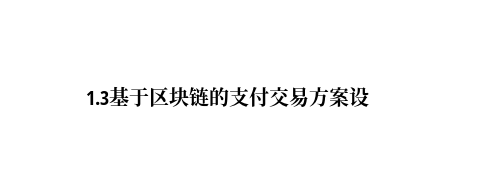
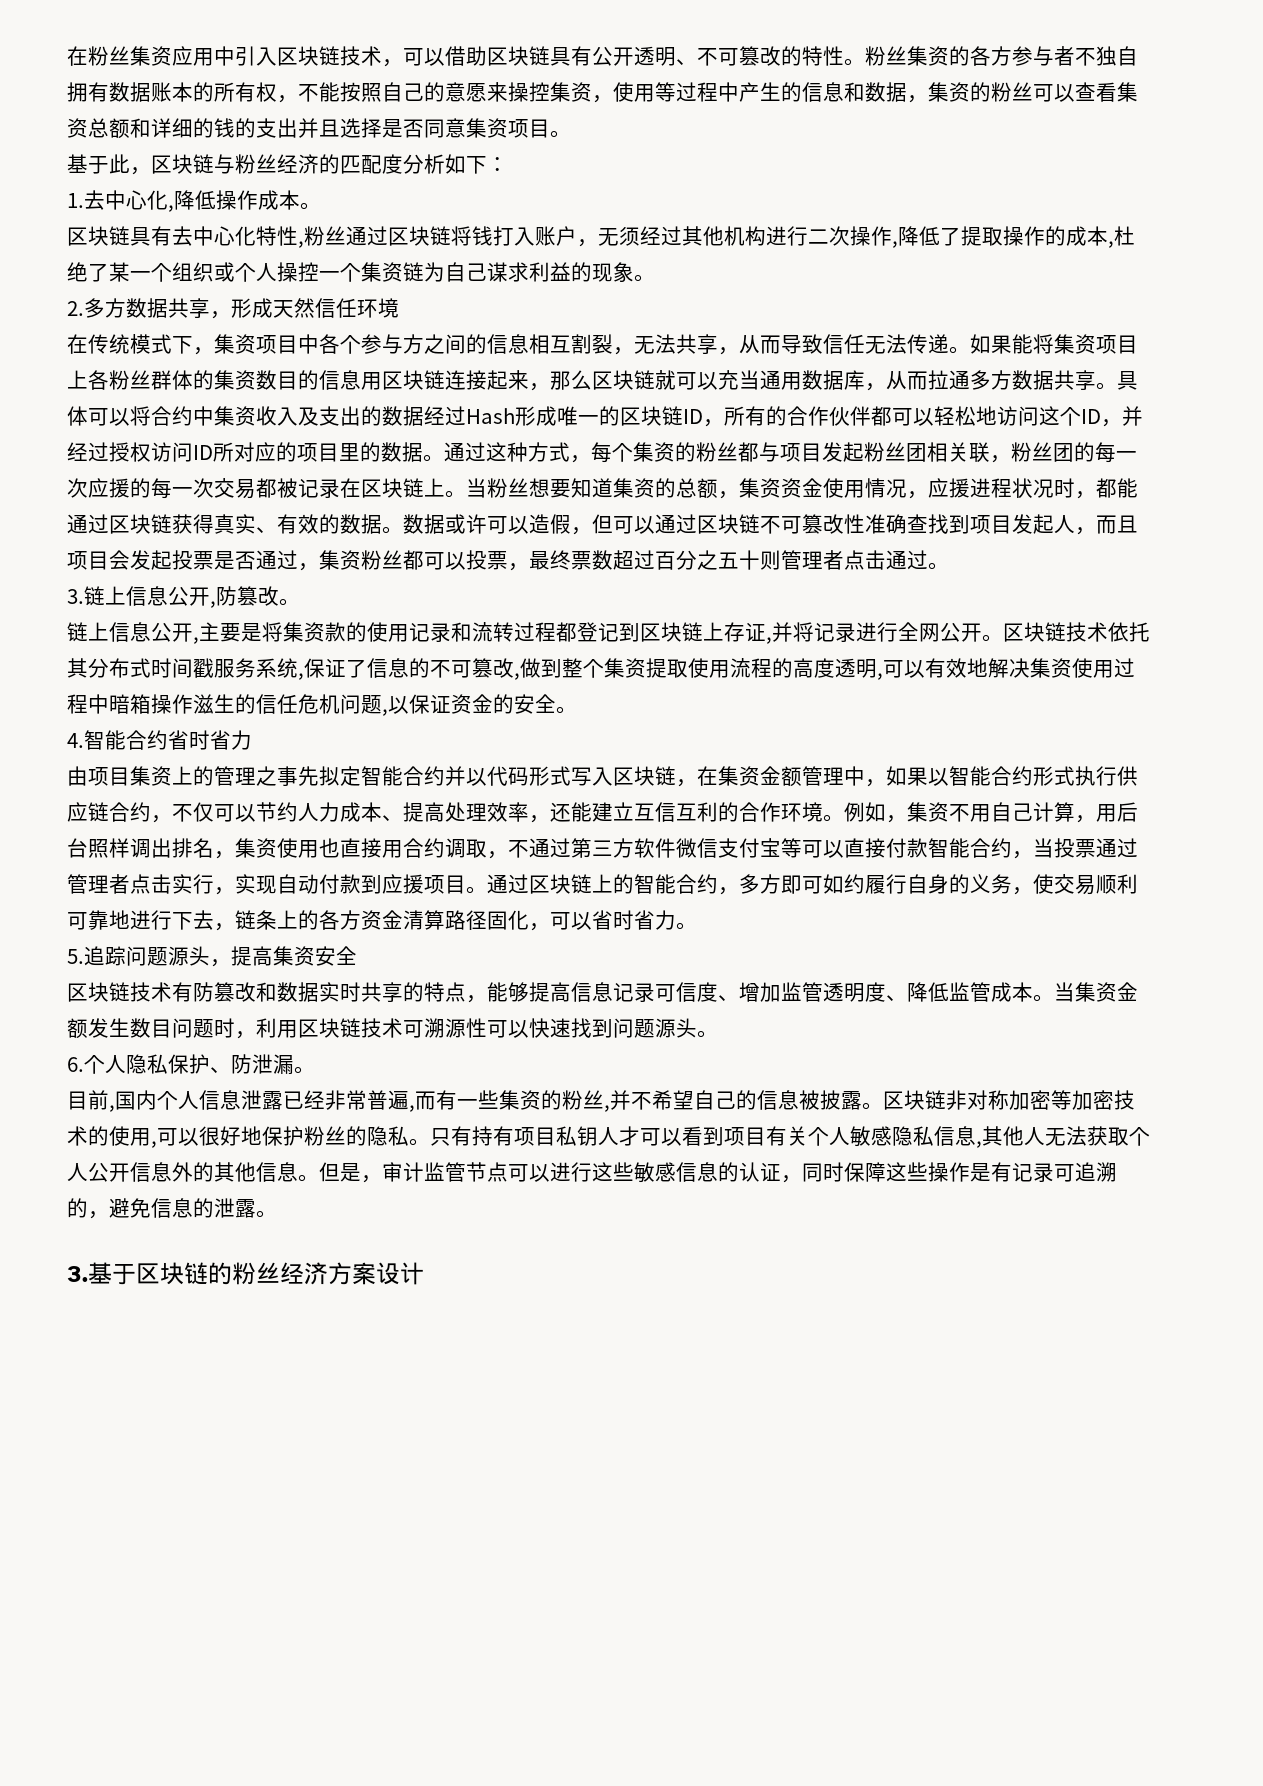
- 1.3基于区块链的支付交易方案设
+ 在粉丝集资应用中引入区块链技术，可以借助区块链具有公开透明、不可篡改的特性。粉丝集资的各方参与者不独自拥有数据账本的所有权，不能按照自己的意愿来操控集资，使用等过程中产生的信息和数据，集资的粉丝可以查看集资总额和详细的钱的支出并且选择是否同意集资项目。
+ 基于此，区块链与粉丝经济的匹配度分析如下：
+ 1.去中心化,降低操作成本。
+ 区块链具有去中心化特性,粉丝通过区块链将钱打入账户，无须经过其他机构进行二次操作,降低了提取操作的成本,杜绝了某一个组织或个人操控一个集资链为自己谋求利益的现象。
+ 2.多方数据共享，形成天然信任环境
+ 在传统模式下，集资项目中各个参与方之间的信息相互割裂，无法共享，从而导致信任无法传递。如果能将集资项目上各粉丝群体的集资数目的信息用区块链连接起来，那么区块链就可以充当通用数据库，从而拉通多方数据共享。具体可以将合约中集资收入及支出的数据经过Hash形成唯一的区块链ID，所有的合作伙伴都可以轻松地访问这个ID，并经过授权访问ID所对应的项目里的数据。通过这种方式，每个集资的粉丝都与项目发起粉丝团相关联，粉丝团的每一次应援的每一次交易都被记录在区块链上。当粉丝想要知道集资的总额，集资资金使用情况，应援进程状况时，都能通过区块链获得真实、有效的数据。数据或许可以造假，但可以通过区块链不可篡改性准确查找到项目发起人，而且项目会发起投票是否通过，集资粉丝都可以投票，最终票数超过百分之五十则管理者点击通过。
+ 3.链上信息公开,防篡改。
+ 链上信息公开,主要是将集资款的使用记录和流转过程都登记到区块链上存证,并将记录进行全网公开。区块链技术依托其分布式时间戳服务系统,保证了信息的不可篡改,做到整个集资提取使用流程的高度透明,可以有效地解决集资使用过程中暗箱操作滋生的信任危机问题,以保证资金的安全。
+ 4.智能合约省时省力
+ 由项目集资上的管理之事先拟定智能合约并以代码形式写入区块链，在集资金额管理中，如果以智能合约形式执行供应链合约，不仅可以节约人力成本、提高处理效率，还能建立互信互利的合作环境。例如，集资不用自己计算，用后台照样调出排名，集资使用也直接用合约调取，不通过第三方软件微信支付宝等可以直接付款智能合约，当投票通过管理者点击实行，实现自动付款到应援项目。通过区块链上的智能合约，多方即可如约履行自身的义务，使交易顺利可靠地进行下去，链条上的各方资金清算路径固化，可以省时省力。
+ 5.追踪问题源头，提高集资安全
+ 区块链技术有防篡改和数据实时共享的特点，能够提高信息记录可信度、增加监管透明度、降低监管成本。当集资金额发生数目问题时，利用区块链技术可溯源性可以快速找到问题源头。
+ 6.个人隐私保护、防泄漏。
+ 目前,国内个人信息泄露已经非常普遍,而有一些集资的粉丝,并不希望自己的信息被披露。区块链非对称加密等加密技术的使用,可以很好地保护粉丝的隐私。只有持有项目私钥人才可以看到项目有关个人敏感隐私信息,其他人无法获取个人公开信息外的其他信息。但是，审计监管节点可以进行这些敏感信息的认证，同时保障这些操作是有记录可追溯的，避免信息的泄露。
+ 3.基于区块链的粉丝经济方案设计

